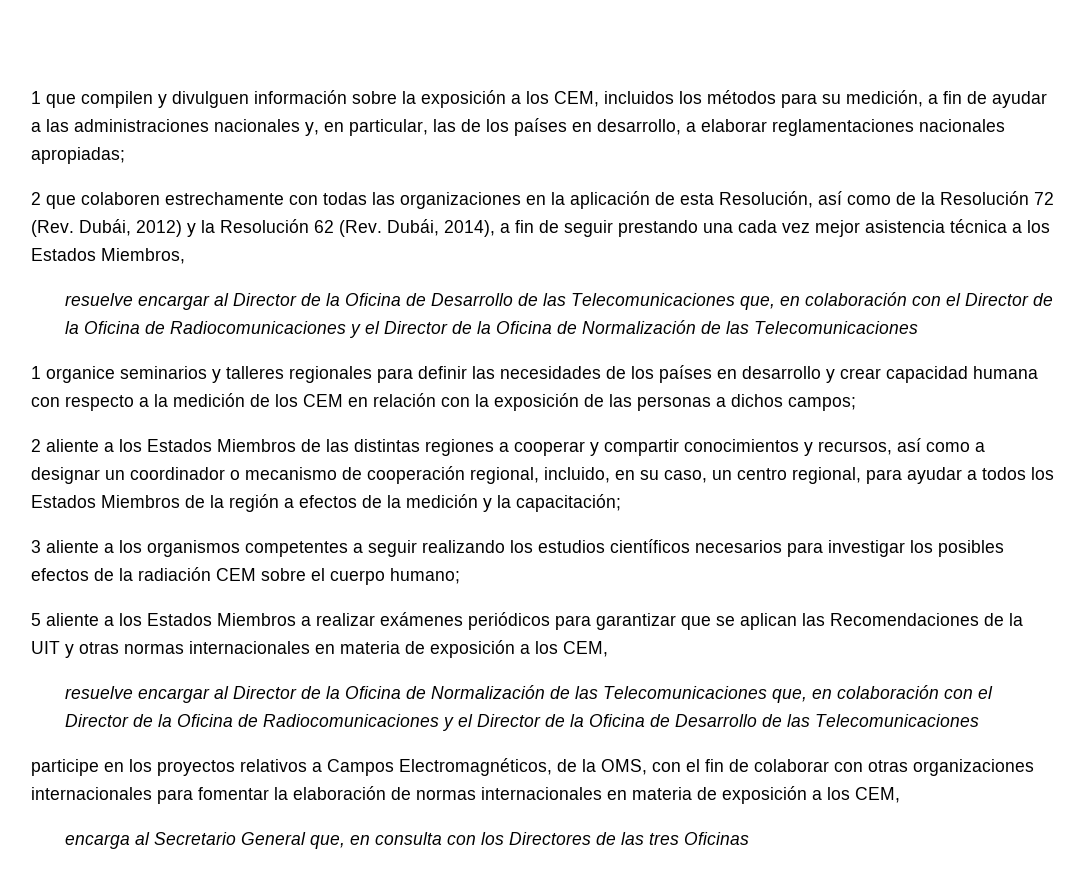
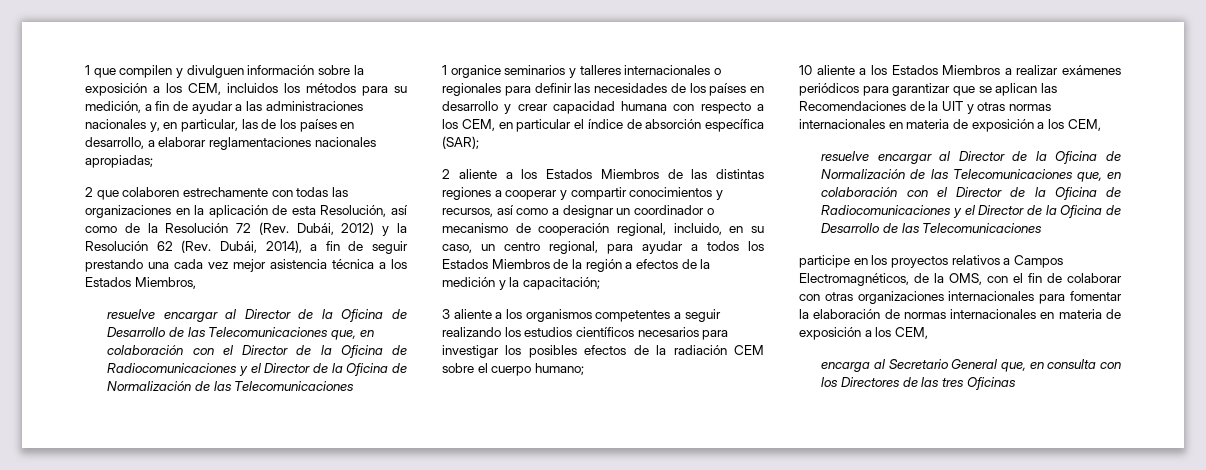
- 1 organice seminarios y talleres regionales para definir las necesidades de los países en desarrollo y crear capacidad humana con respecto a la medición de los CEM en relación con la exposición de las personas a dichos campos;
+ 1 organice seminarios y talleres internacionales o regionales para definir las necesidades de los países en desarrollo y crear capacidad humana con respecto a los CEM, en particular el índice de absorción específica (SAR);
- 5 aliente a los Estados Miembros a realizar exámenes periódicos para garantizar que se aplican las Recomendaciones de la UIT y otras normas internacionales en materia de exposición a los CEM,
+ 10 aliente a los Estados Miembros a realizar exámenes periódicos para garantizar que se aplican las Recomendaciones de la UIT y otras normas internacionales en materia de exposición a los CEM,

